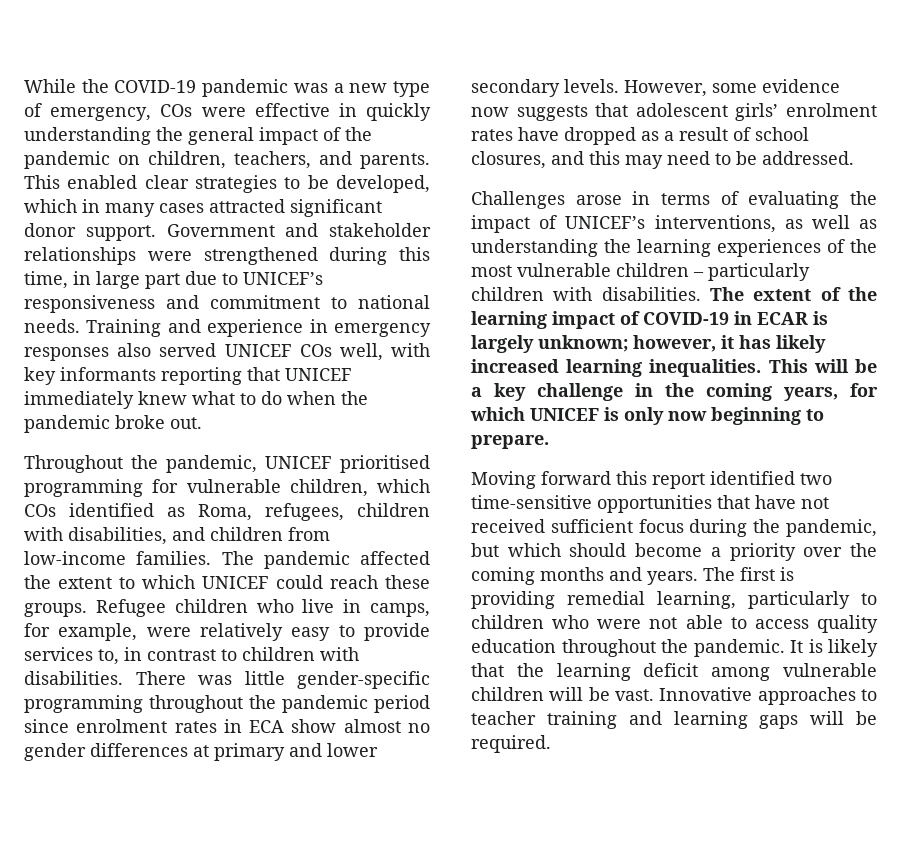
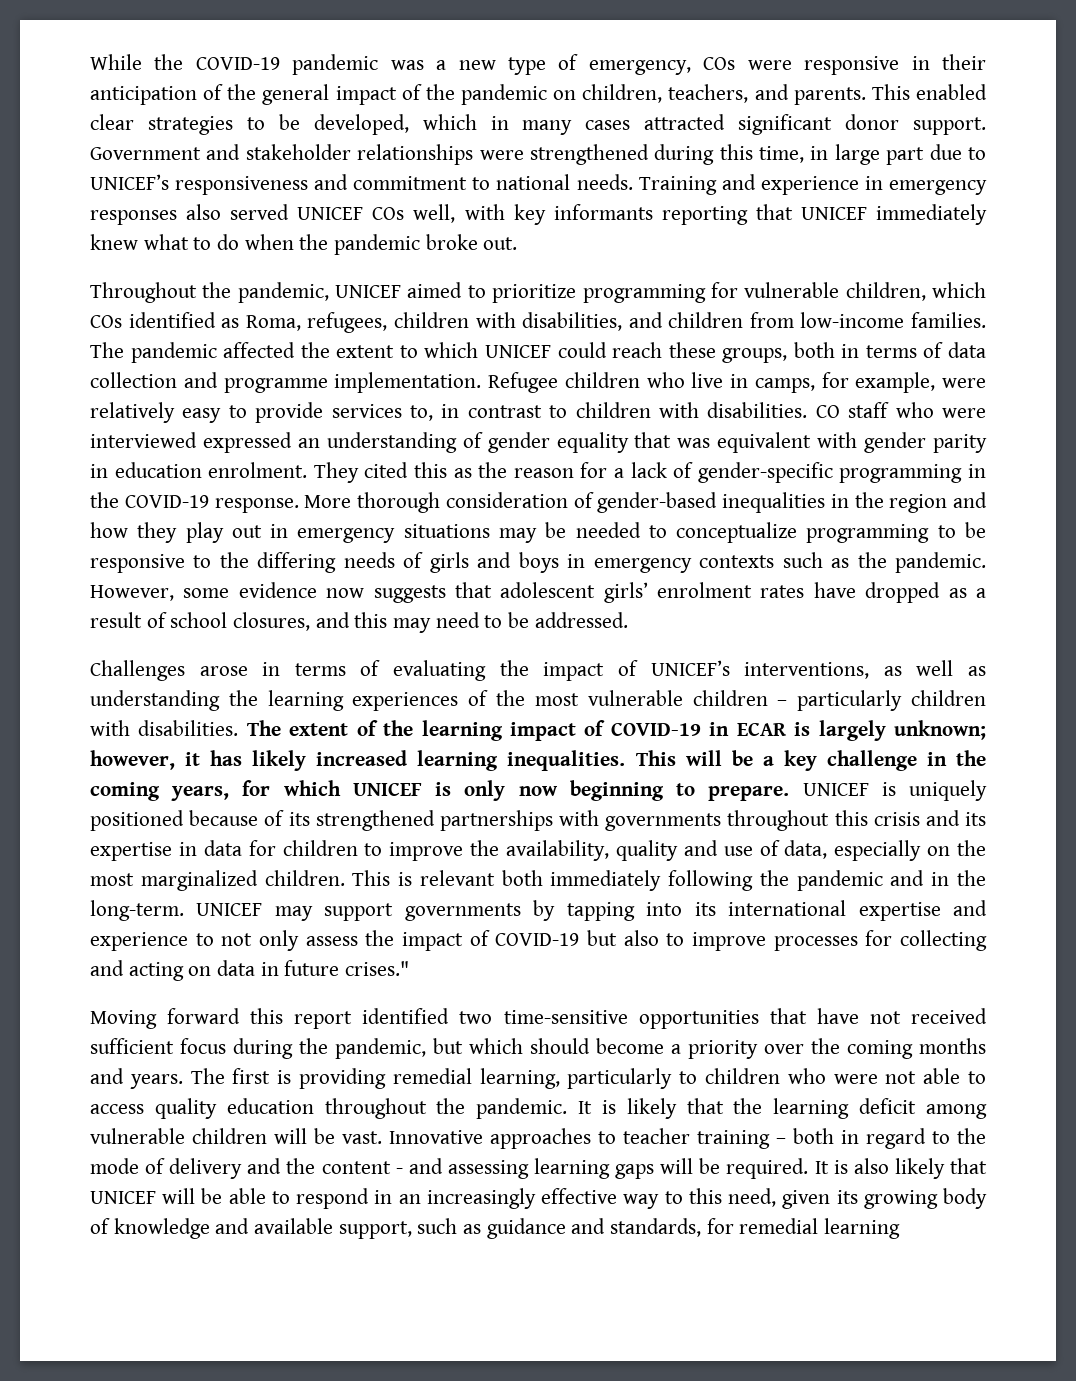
- While the COVID-19 pandemic was a new type of emergency, COs were effective in quickly understanding the general impact of the pandemic on children, teachers, and parents.
+ While the COVID-19 pandemic was a new type of emergency, COs were responsive in their anticipation of the general impact of the pandemic on children, teachers, and parents.
- Throughout the pandemic, UNICEF prioritised programming for vulnerable children, which COs identified as Roma, refugees, children with disabilities, and children from low-income families.
+ Throughout the pandemic, UNICEF aimed to prioritize programming for vulnerable children, which COs identified as Roma, refugees, children with disabilities, and children from low-income families.
- The pandemic affected the extent to which UNICEF could reach these groups.
+ The pandemic affected the extent to which UNICEF could reach these groups, both in terms of data collection and programme implementation.
- There was little gender-specific programming throughout the pandemic period since enrolment rates in ECA show almost no gender differences at primary and lower secondary levels.
+ CO staff who were interviewed expressed an understanding of gender equality that was equivalent with gender parity in education enrolment. They cited this as the reason for a lack of gender-specific programming in the COVID-19 response. More thorough consideration of gender-based inequalities in the region and how they play out in emergency situations may be needed to conceptualize programming to be responsive to the differing needs of girls and boys in emergency contexts such as the pandemic.
+ UNICEF is uniquely positioned because of its strengthened partnerships with governments throughout this crisis and its expertise in data for children to improve the availability, quality and use of data, especially on the most marginalized children. This is relevant both immediately following the pandemic and in the long-term. UNICEF may support governments by tapping into its international expertise and experience to not only assess the impact of COVID-19 but also to improve processes for collecting and acting on data in future crises."
- Innovative approaches to teacher training and learning gaps will be required.
+ Innovative approaches to teacher training – both in regard to the mode of delivery and the content - and assessing learning gaps will be required.
+ It is also likely that UNICEF will be able to respond in an increasingly effective way to this need, given its growing body of knowledge and available support, such as guidance and standards, for remedial learning

